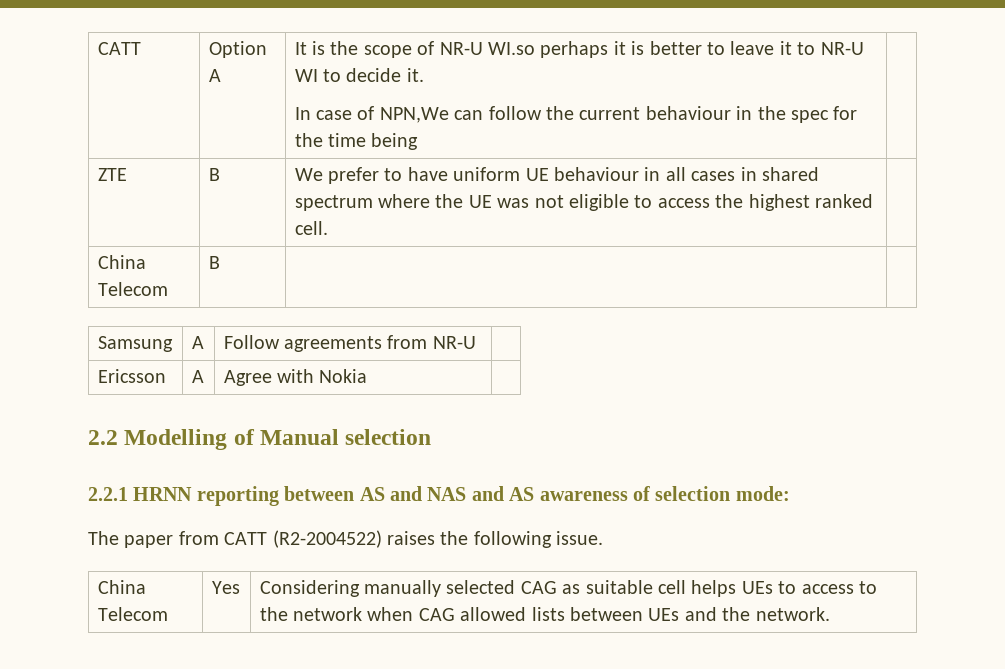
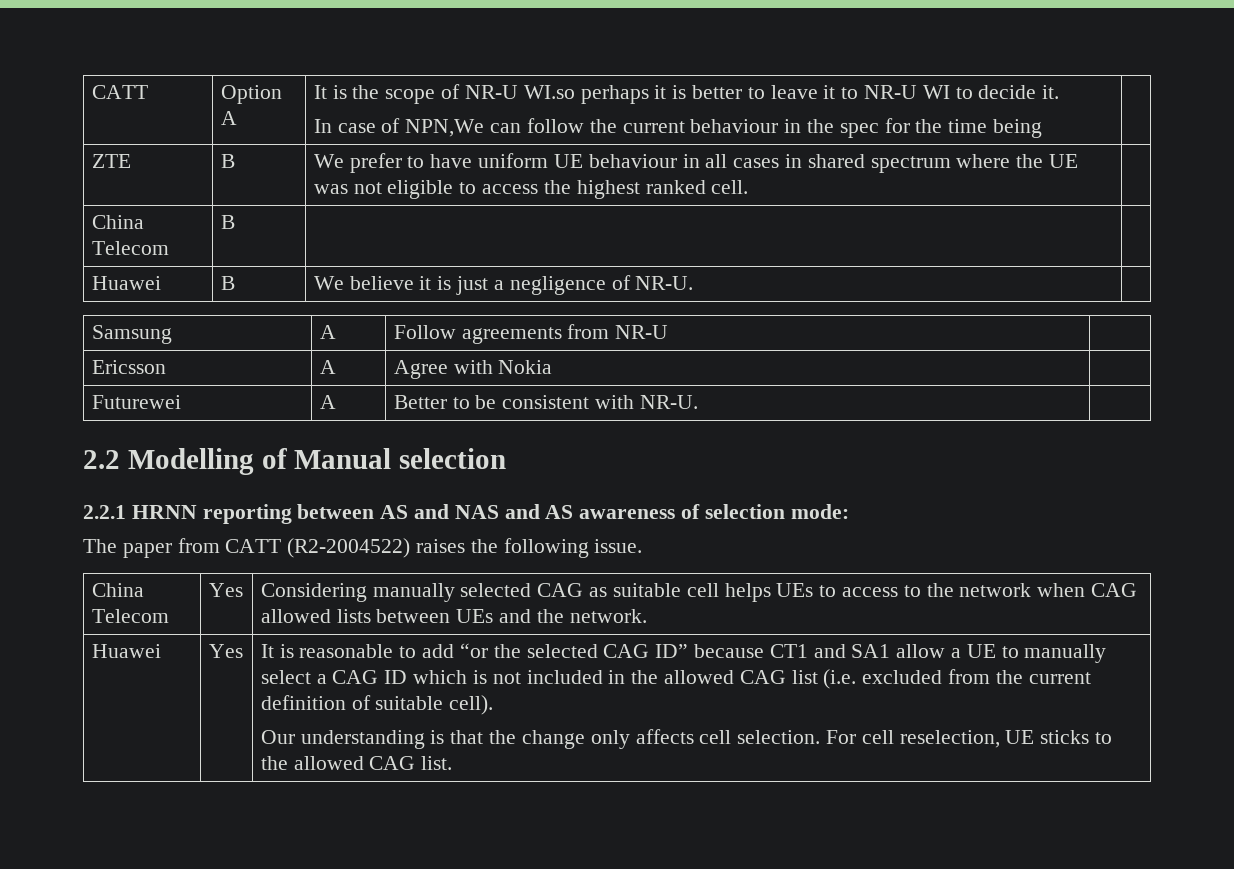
+ Huawei | B | We believe it is just a negligence of NR-U. |
+ Futurewei | A | Better to be consistent with NR-U. |
+ Huawei | Yes | It is reasonable to add “or the selected CAG ID” because CT1 and SA1 allow a UE to manually select a CAG ID which is not included in the allowed CAG list (i.e. excluded from the current definition of suitable cell).
+ Our understanding is that the change only affects cell selection. For cell reselection, UE sticks to the allowed CAG list.

